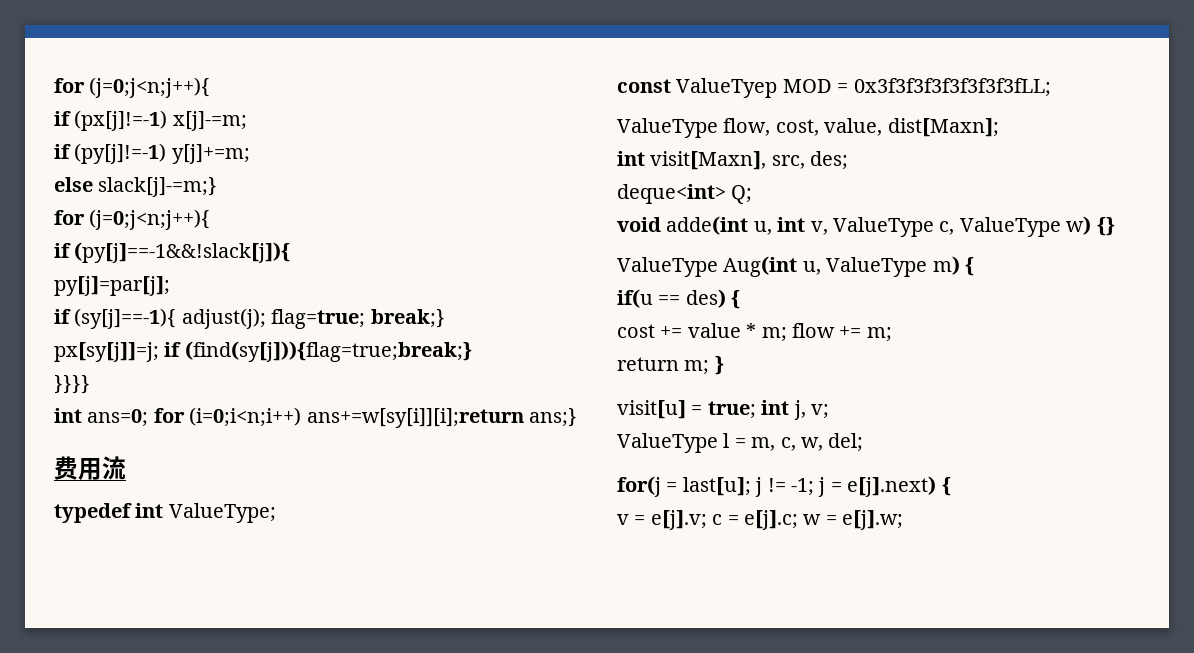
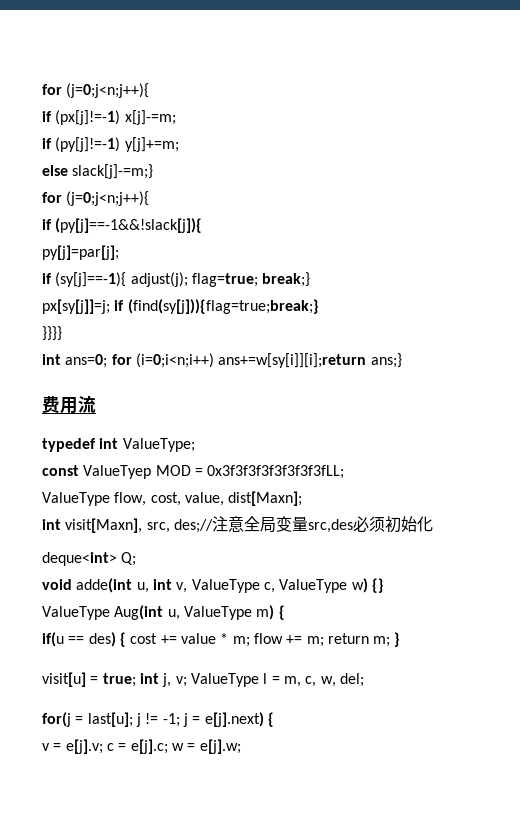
- int visit[Maxn], src, des;
+ int visit[Maxn], src, des;//注意全局变量src,des必须初始化
- if(u == des) {
- cost += value * m; flow += m;
- return m; }
+ if(u == des) { cost += value * m; flow += m; return m; }
- visit[u] = true; int j, v;
- ValueType l = m, c, w, del;
+ visit[u] = true; int j, v; ValueType l = m, c, w, del;

